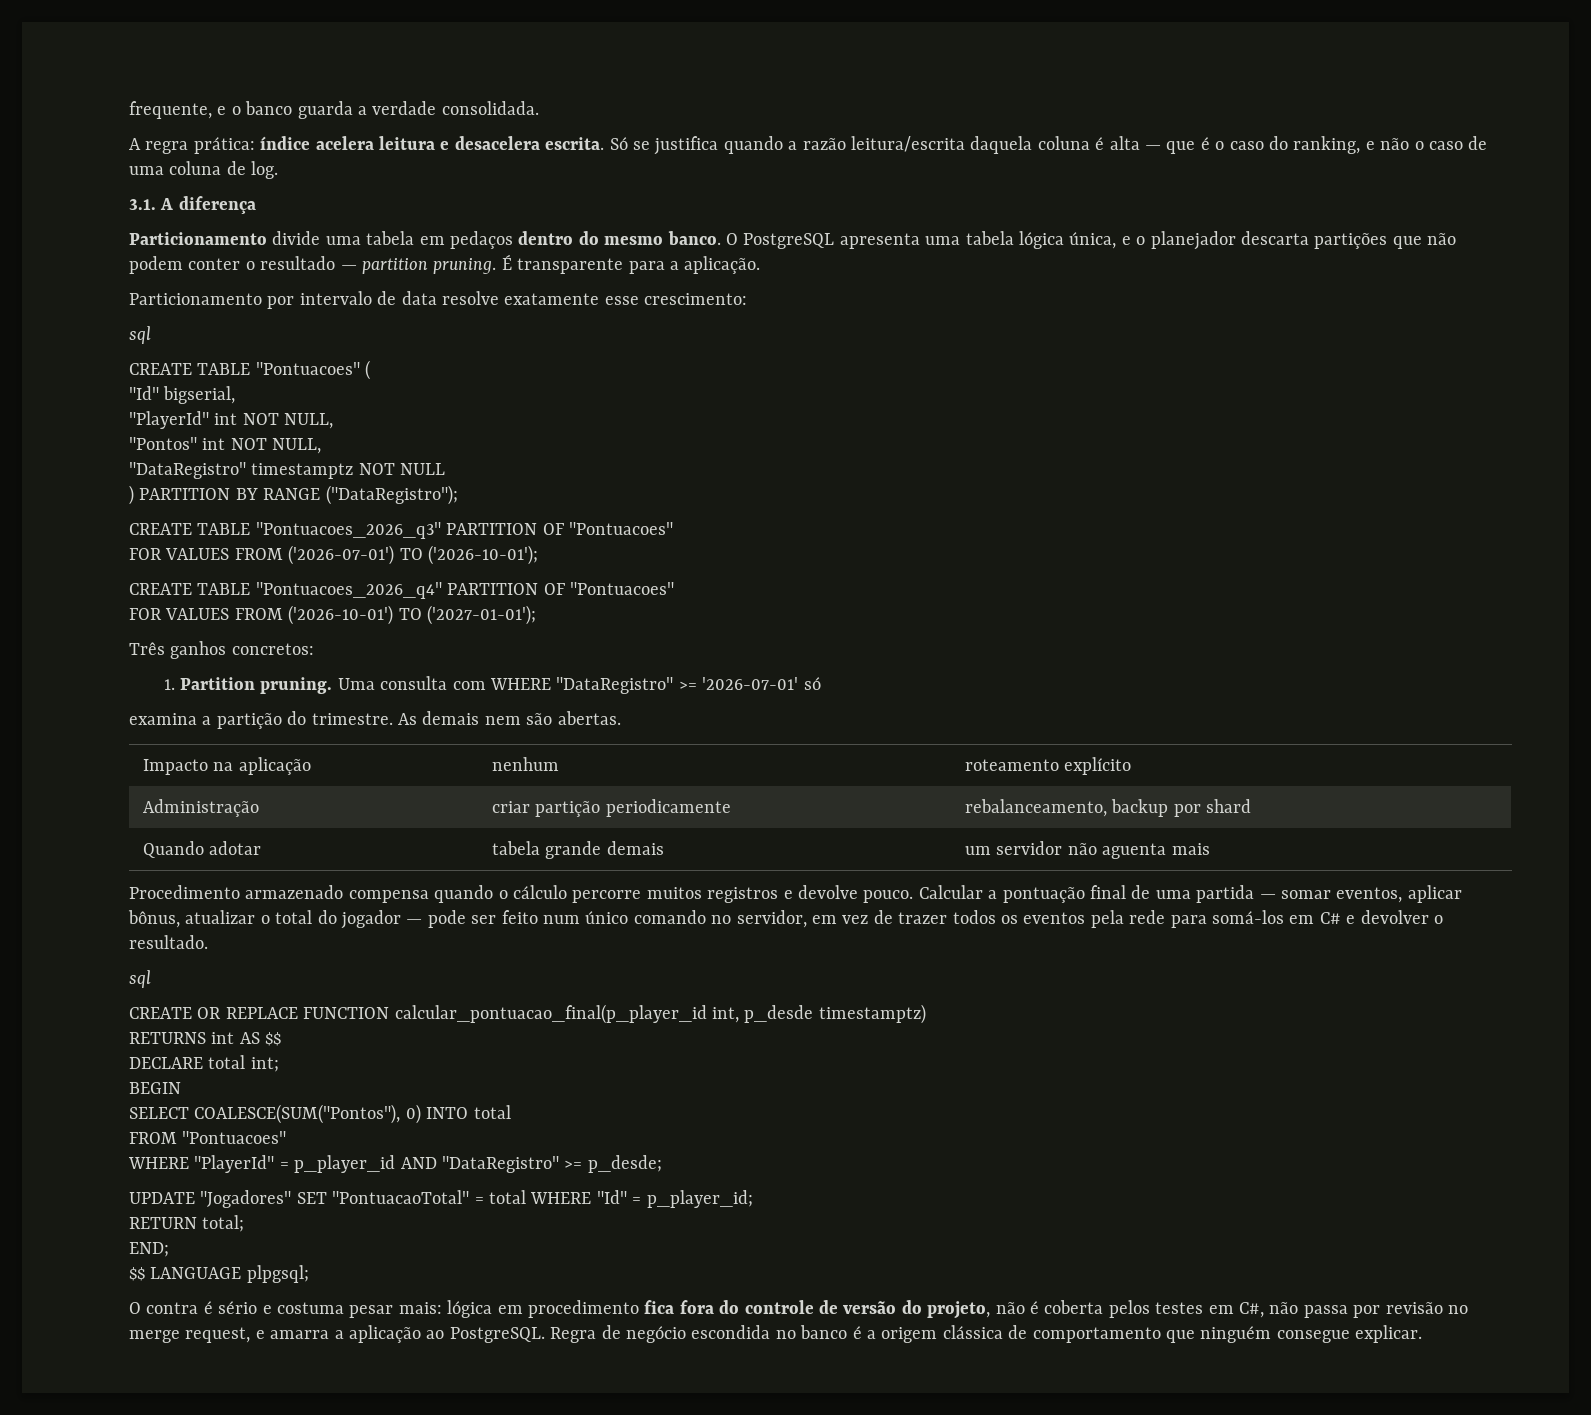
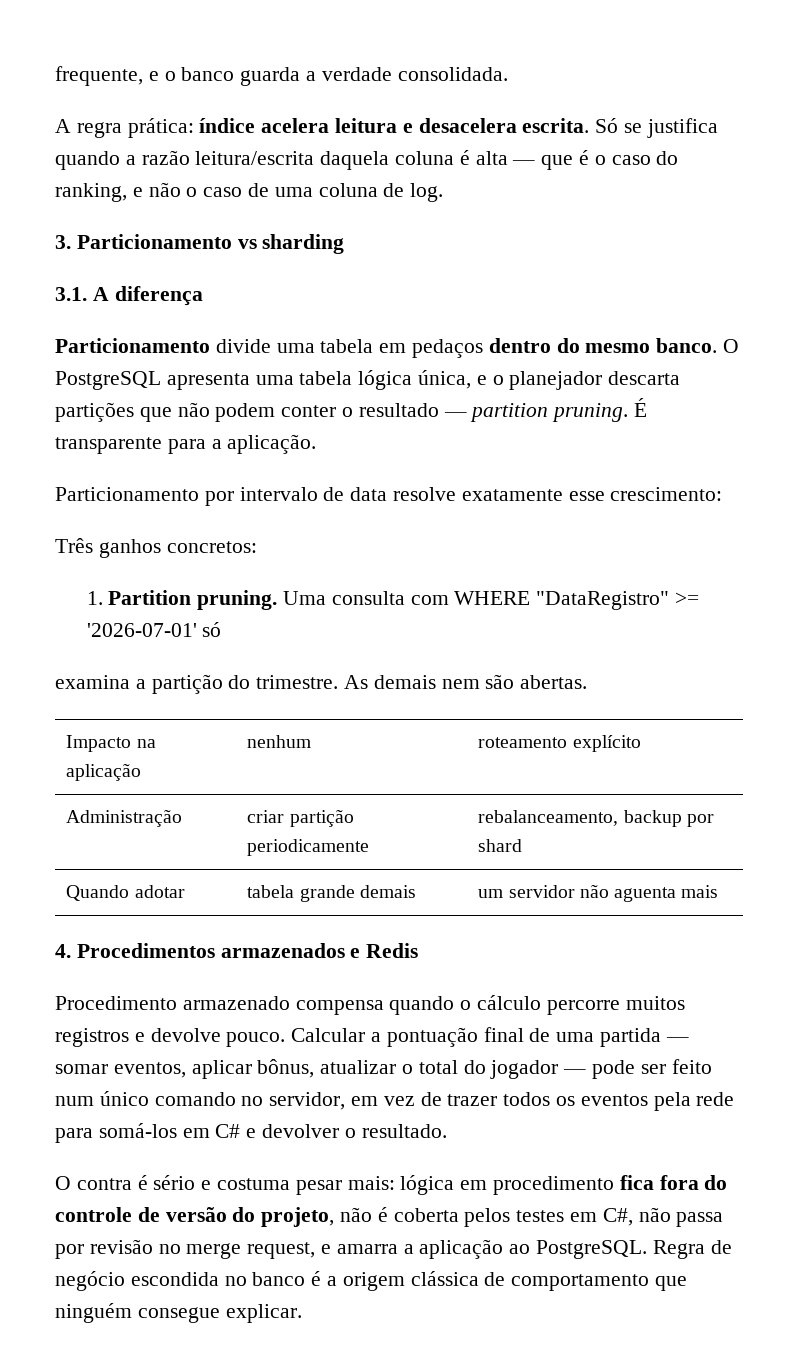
+ 3. Particionamento vs sharding
  Particionamento por intervalo de data resolve exatamente esse crescimento:
- sql
- CREATE TABLE "Pontuacoes" (
- "Id" bigserial,
- "PlayerId" int NOT NULL,
- "Pontos" int NOT NULL,
- "DataRegistro" timestamptz NOT NULL
- ) PARTITION BY RANGE ("DataRegistro");
- CREATE TABLE "Pontuacoes_2026_q3" PARTITION OF "Pontuacoes"
- FOR VALUES FROM ('2026-07-01') TO ('2026-10-01');
- CREATE TABLE "Pontuacoes_2026_q4" PARTITION OF "Pontuacoes"
- FOR VALUES FROM ('2026-10-01') TO ('2027-01-01');
+ 4. Procedimentos armazenados e Redis
  Calcular a pontuação final de uma partida — somar eventos, aplicar bônus, atualizar o total do jogador — pode ser feito num único comando no servidor, em vez de trazer todos os eventos pela rede para somá-los em C# e devolver o resultado.
- sql
- CREATE OR REPLACE FUNCTION calcular_pontuacao_final(p_player_id int, p_desde timestamptz)
- RETURNS int AS $$
- DECLARE total int;
- BEGIN
- SELECT COALESCE(SUM("Pontos"), 0) INTO total
- FROM "Pontuacoes"
- WHERE "PlayerId" = p_player_id AND "DataRegistro" >= p_desde;
- UPDATE "Jogadores" SET "PontuacaoTotal" = total WHERE "Id" = p_player_id;
- RETURN total;
- END;
- $$ LANGUAGE plpgsql;

